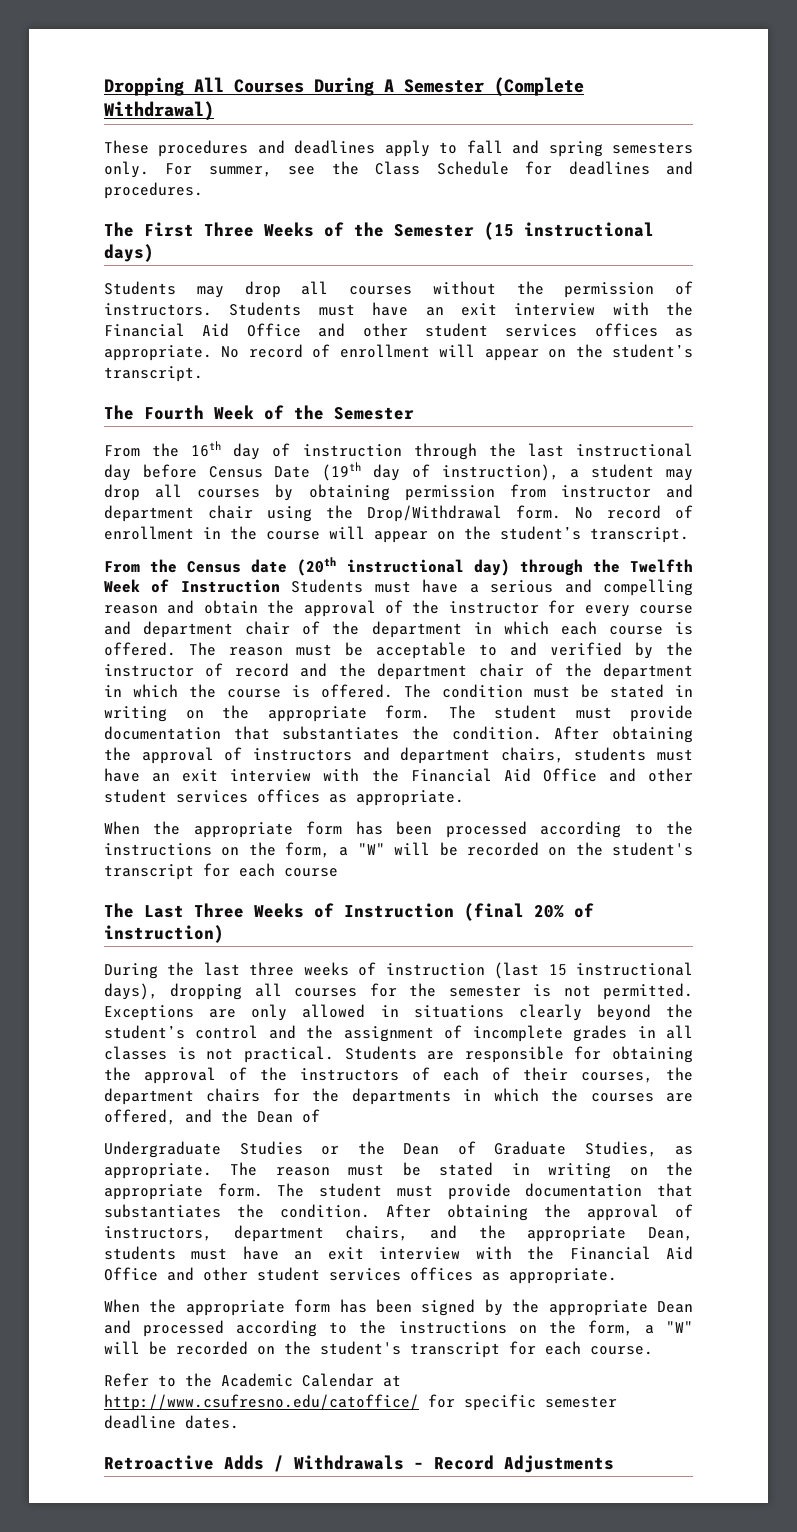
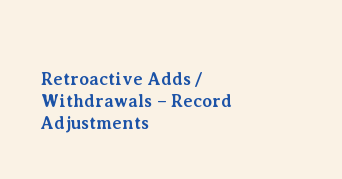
- Dropping All Courses During A Semester (Complete Withdrawal)
- These procedures and deadlines apply to fall and spring semesters only. For summer, see the Class Schedule for deadlines and procedures.
- The First Three Weeks of the Semester (15 instructional days)
- Students may drop all courses without the permission of instructors. Students must have an exit interview with the Financial Aid Office and other student services offices as appropriate. No record of enrollment will appear on the student’s transcript.
- The Fourth Week of the Semester
- From the 16th day of instruction through the last instructional day before Census Date (19th day of instruction), a student may drop all courses by obtaining permission from instructor and department chair using the Drop/Withdrawal form. No record of enrollment in the course will appear on the student’s transcript.
- From the Census date (20th instructional day) through the Twelfth Week of Instruction Students must have a serious and compelling reason and obtain the approval of the instructor for every course and department chair of the department in which each course is offered. The reason must be acceptable to and verified by the instructor of record and the department chair of the department in which the course is offered. The condition must be stated in writing on the appropriate form. The student must provide documentation that substantiates the condition. After obtaining the approval of instructors and department chairs, students must have an exit interview with the Financial Aid Office and other student services offices as appropriate.
- When the appropriate form has been processed according to the instructions on the form, a "W" will be recorded on the student's transcript for each course
- The Last Three Weeks of Instruction (final 20% of instruction)
- During the last three weeks of instruction (last 15 instructional days), dropping all courses for the semester is not permitted. Exceptions are only allowed in situations clearly beyond the student’s control and the assignment of incomplete grades in all classes is not practical. Students are responsible for obtaining the approval of the instructors of each of their courses, the department chairs for the departments in which the courses are offered, and the Dean of
- Undergraduate Studies or the Dean of Graduate Studies, as appropriate. The reason must be stated in writing on the appropriate form. The student must provide documentation that substantiates the condition. After obtaining the approval of instructors, department chairs, and the appropriate Dean, students must have an exit interview with the Financial Aid Office and other student services offices as appropriate.
- When the appropriate form has been signed by the appropriate Dean and processed according to the instructions on the form, a "W" will be recorded on the student's transcript for each course.
- Refer to the Academic Calendar at http://www.csufresno.edu/catoffice/ for specific semester deadline dates.

